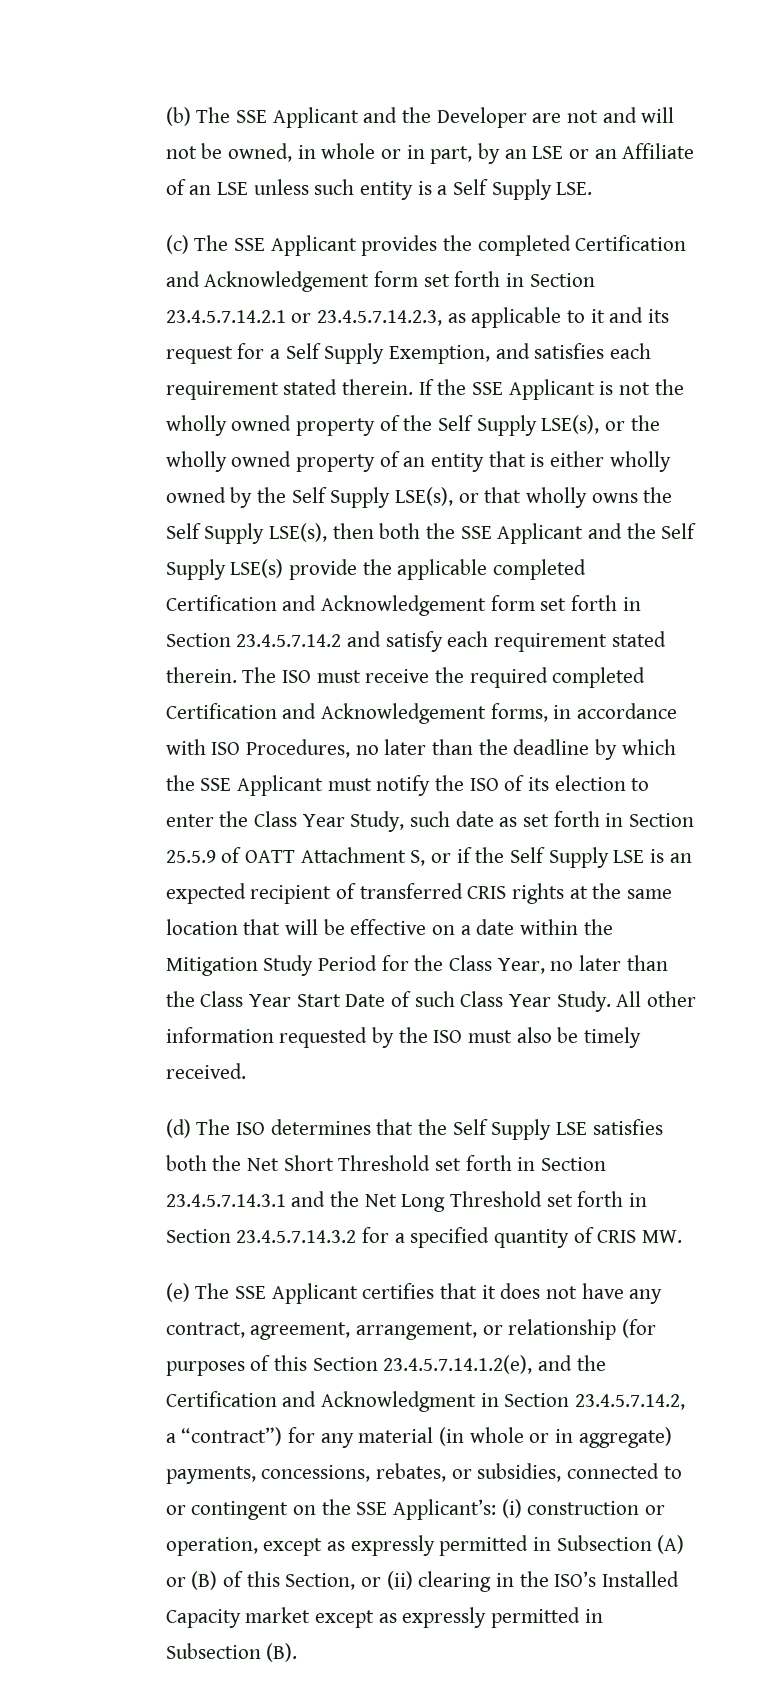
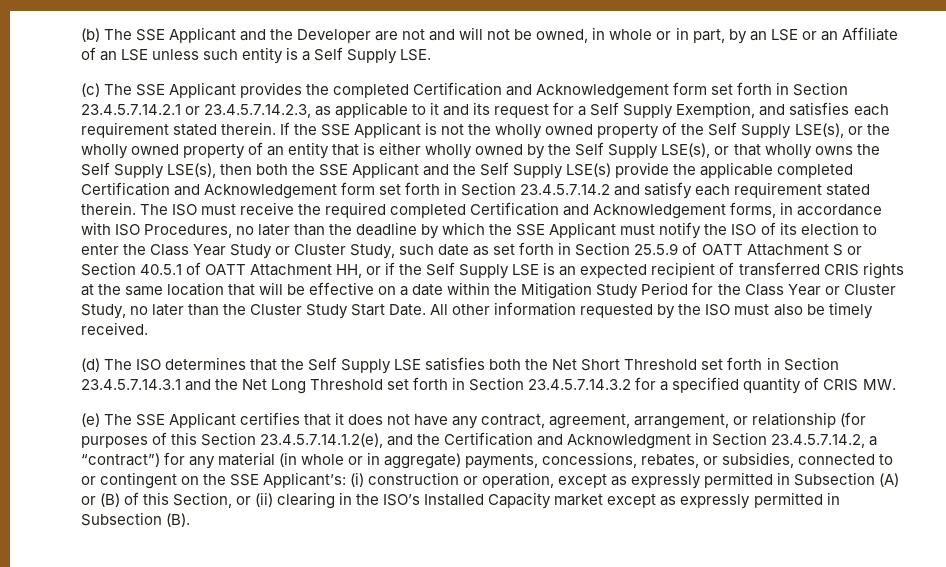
- The ISO must receive the required completed Certification and Acknowledgement forms, in accordance with ISO Procedures, no later than the deadline by which the SSE Applicant must notify the ISO of its election to enter the Class Year Study, such date as set forth in Section 25.5.9 of OATT Attachment S, or if the Self Supply LSE is an expected recipient of transferred CRIS rights at the same location that will be effective on a date within the Mitigation Study Period for the Class Year, no later than the Class Year Start Date of such Class Year Study.
+ The ISO must receive the required completed Certification and Acknowledgement forms, in accordance with ISO Procedures, no later than the deadline by which the SSE Applicant must notify the ISO of its election to enter the Class Year Study or Cluster Study, such date as set forth in Section 25.5.9 of OATT Attachment S or Section 40.5.1 of OATT Attachment HH, or if the Self Supply LSE is an expected recipient of transferred CRIS rights at the same location that will be effective on a date within the Mitigation Study Period for the Class Year or Cluster Study, no later than the Cluster Study Start Date.

